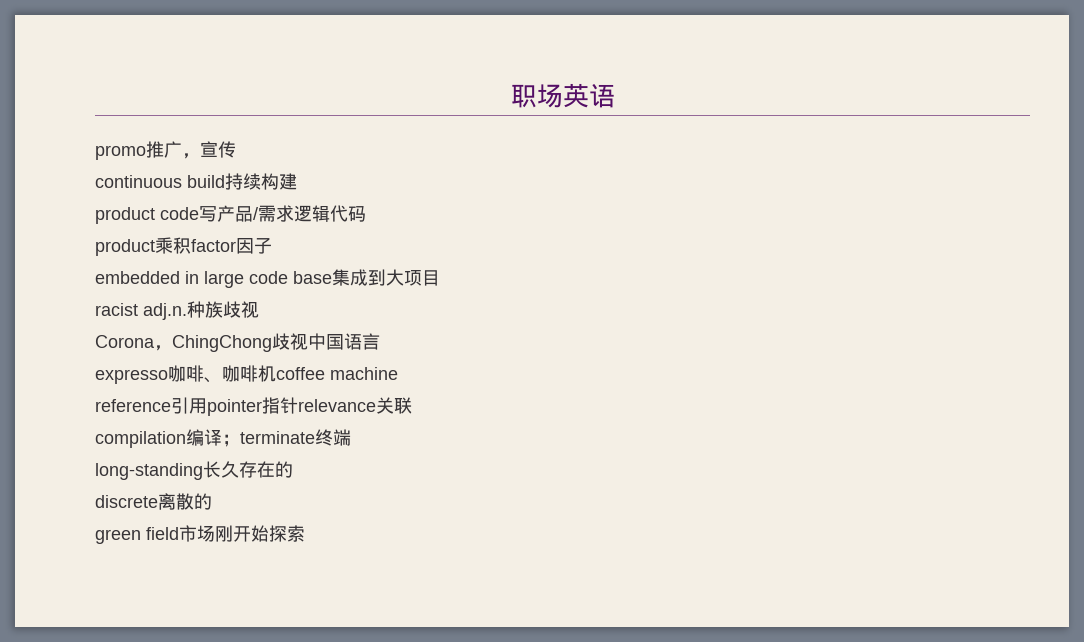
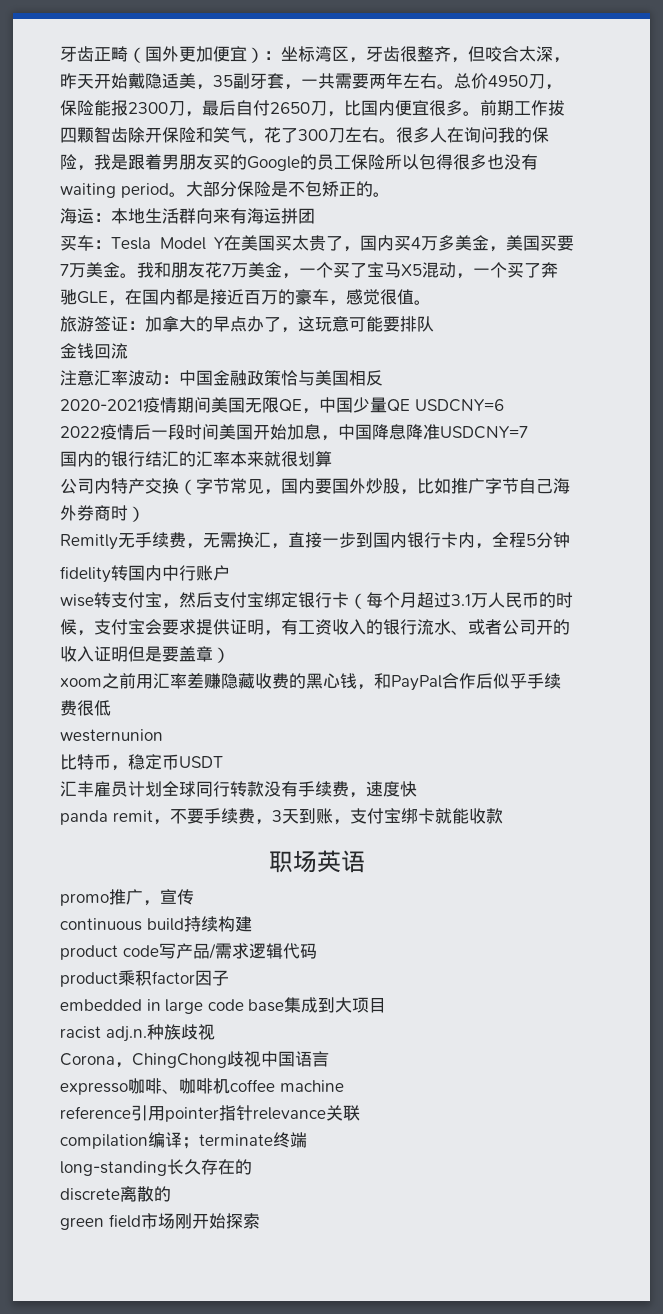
+ 牙齿正畸（国外更加便宜）：坐标湾区，牙齿很整齐，但咬合太深，昨天开始戴隐适美，35副牙套，一共需要两年左右。总价4950刀，保险能报2300刀，最后自付2650刀，比国内便宜很多。前期工作拔四颗智齿除开保险和笑气，花了300刀左右。很多人在询问我的保险，我是跟着男朋友买的Google的员工保险所以包得很多也没有waiting period。大部分保险是不包矫正的。
+ 海运：本地生活群向来有海运拼团
+ 买车：Tesla Model Y在美国买太贵了，国内买4万多美金，美国买要7万美金。我和朋友花7万美金，一个买了宝马X5混动，一个买了奔驰GLE，在国内都是接近百万的豪车，感觉很值。
+ 旅游签证：加拿大的早点办了，这玩意可能要排队
+ 金钱回流
+ 注意汇率波动：中国金融政策恰与美国相反
+ 2020-2021疫情期间美国无限QE，中国少量QE USDCNY=6
+ 2022疫情后一段时间美国开始加息，中国降息降准USDCNY=7
+ 国内的银行结汇的汇率本来就很划算
+ 公司内特产交换（字节常见，国内要国外炒股，比如推广字节自己海外券商时）
+ Remitly无手续费，无需换汇，直接一步到国内银行卡内，全程5分钟
+ fidelity转国内中行账户
+ wise转支付宝，然后支付宝绑定银行卡（每个月超过3.1万人民币的时候，支付宝会要求提供证明，有工资收入的银行流水、或者公司开的收入证明但是要盖章）
+ xoom之前用汇率差赚隐藏收费的黑心钱，和PayPal合作后似乎手续费很低
+ westernunion
+ 比特币，稳定币USDT
+ 汇丰雇员计划全球同行转款没有手续费，速度快
+ panda remit，不要手续费，3天到账，支付宝绑卡就能收款

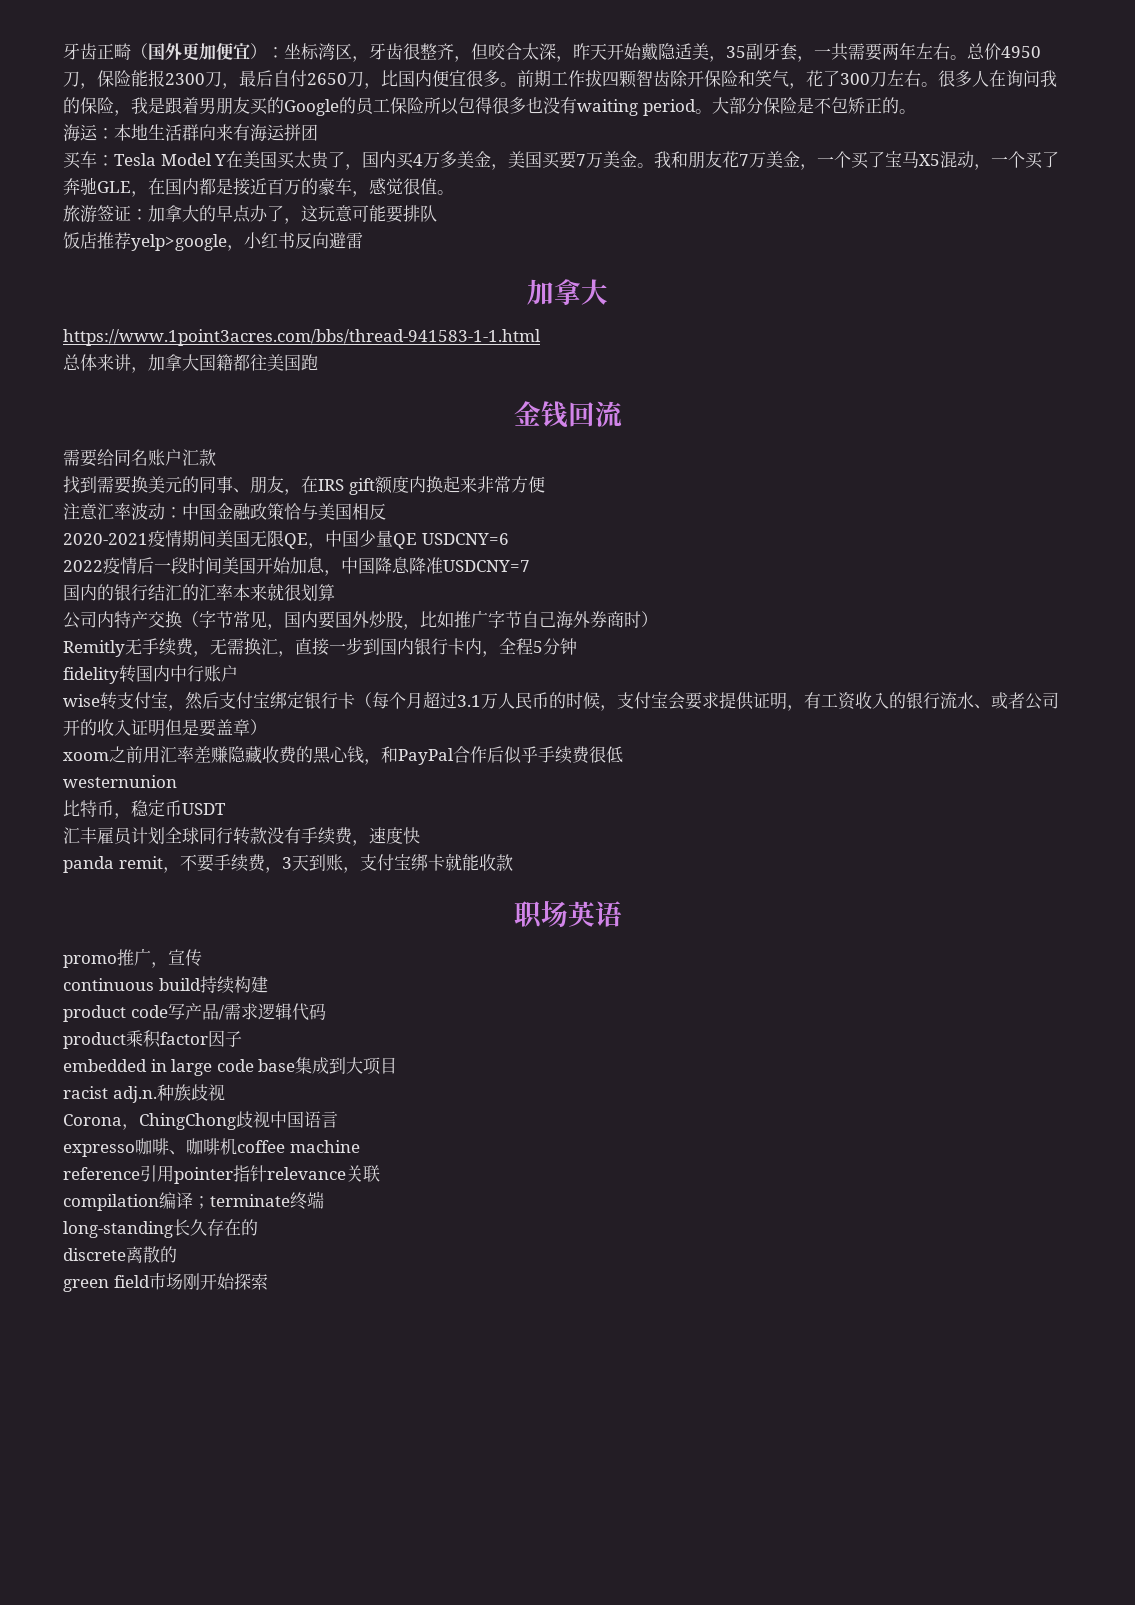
+ 饭店推荐yelp>google，小红书反向避雷
+ 加拿大
+ https://www.1point3acres.com/bbs/thread-941583-1-1.html
+ 总体来讲，加拿大国籍都往美国跑
  金钱回流
+ 需要给同名账户汇款
+ 找到需要换美元的同事、朋友，在IRS gift额度内换起来非常方便

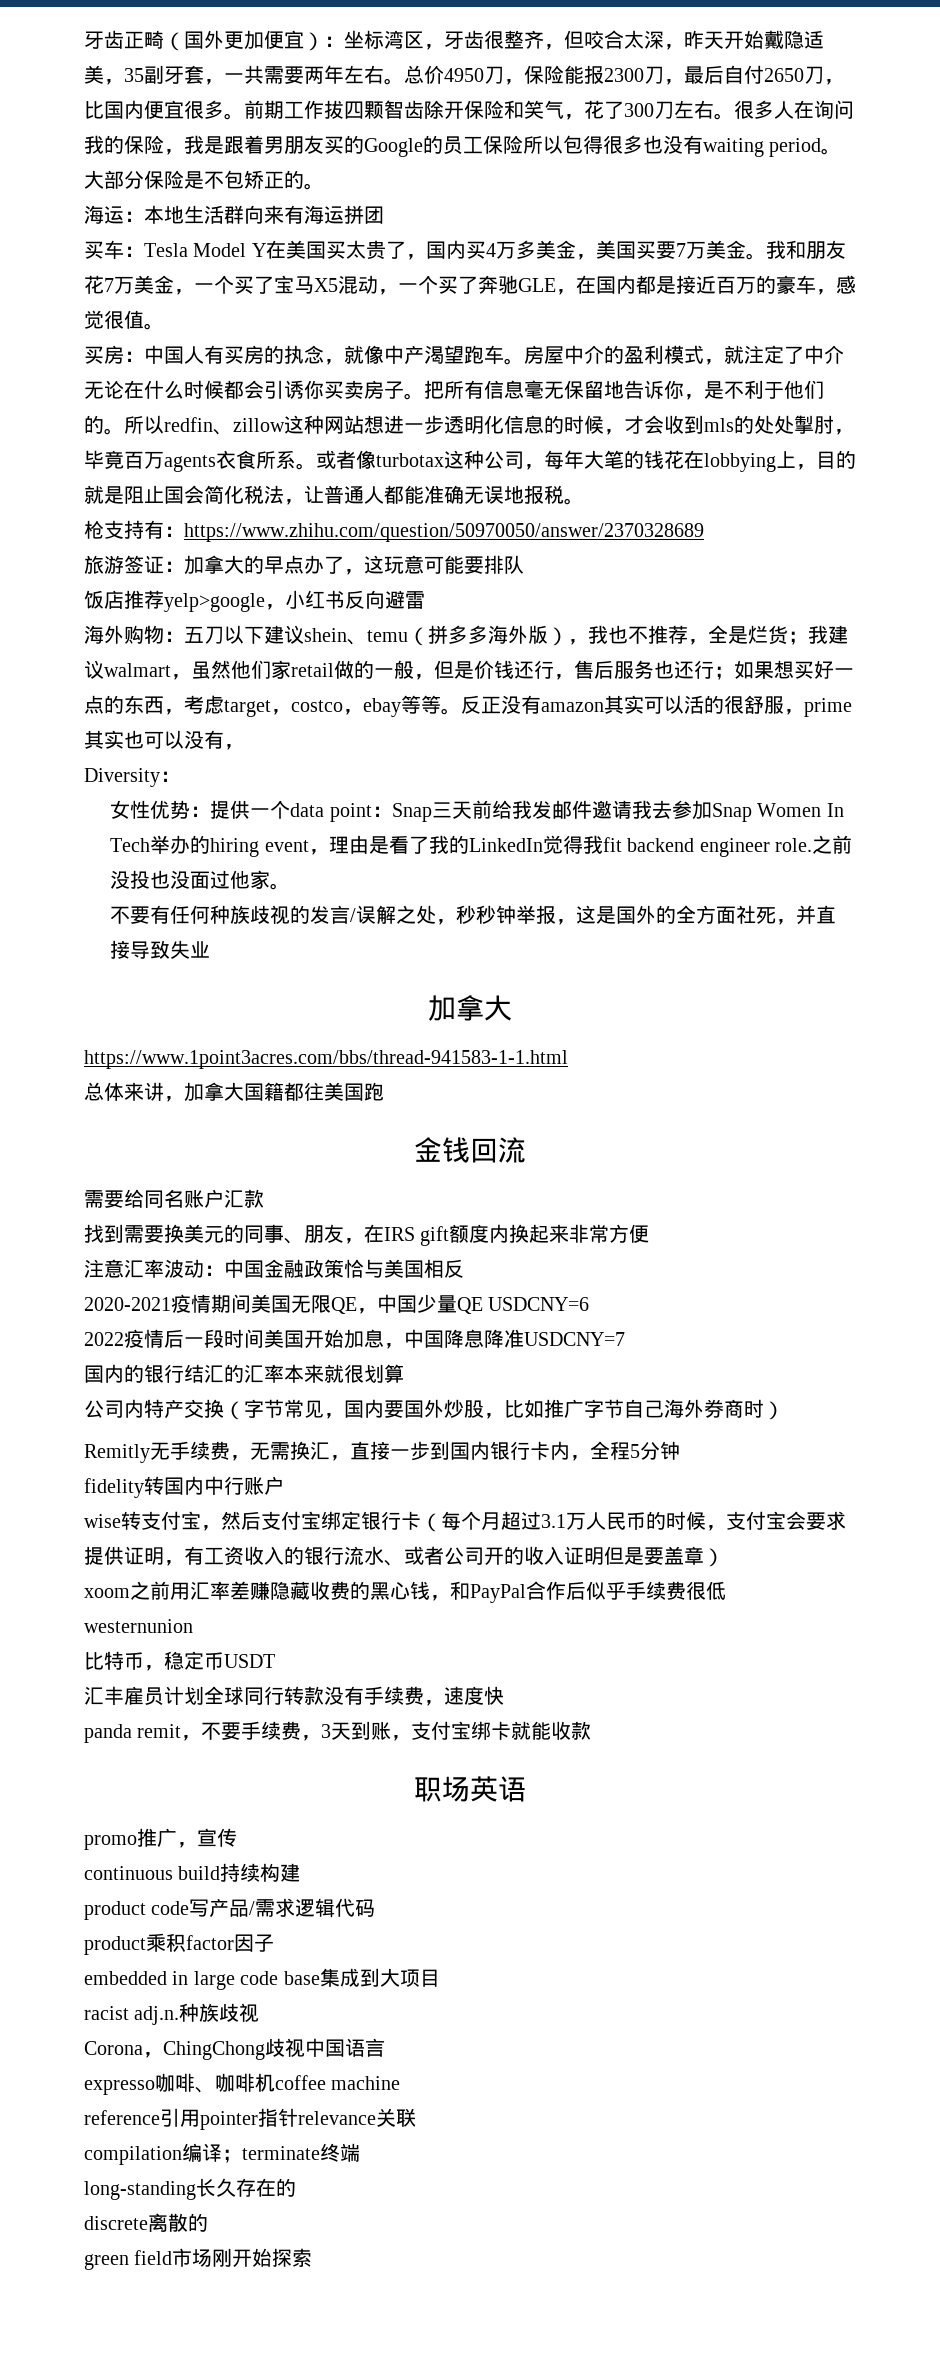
+ 买房：中国人有买房的执念，就像中产渴望跑车。房屋中介的盈利模式，就注定了中介无论在什么时候都会引诱你买卖房子。把所有信息毫无保留地告诉你，是不利于他们的。所以redfin、zillow这种网站想进一步透明化信息的时候，才会收到mls的处处掣肘，毕竟百万agents衣食所系。或者像turbotax这种公司，每年大笔的钱花在lobbying上，目的就是阻止国会简化税法，让普通人都能准确无误地报税。
+ 枪支持有：https://www.zhihu.com/question/50970050/answer/2370328689
+ 海外购物：五刀以下建议shein、temu（拼多多海外版），我也不推荐，全是烂货；我建议walmart，虽然他们家retail做的一般，但是价钱还行，售后服务也还行；如果想买好一点的东西，考虑target，costco，ebay等等。反正没有amazon其实可以活的很舒服，prime其实也可以没有，
+ Diversity：
+ 女性优势：提供一个data point：Snap三天前给我发邮件邀请我去参加Snap Women In Tech举办的hiring event，理由是看了我的LinkedIn觉得我fit backend engineer role.之前没投也没面过他家。
+ 不要有任何种族歧视的发言/误解之处，秒秒钟举报，这是国外的全方面社死，并直接导致失业

